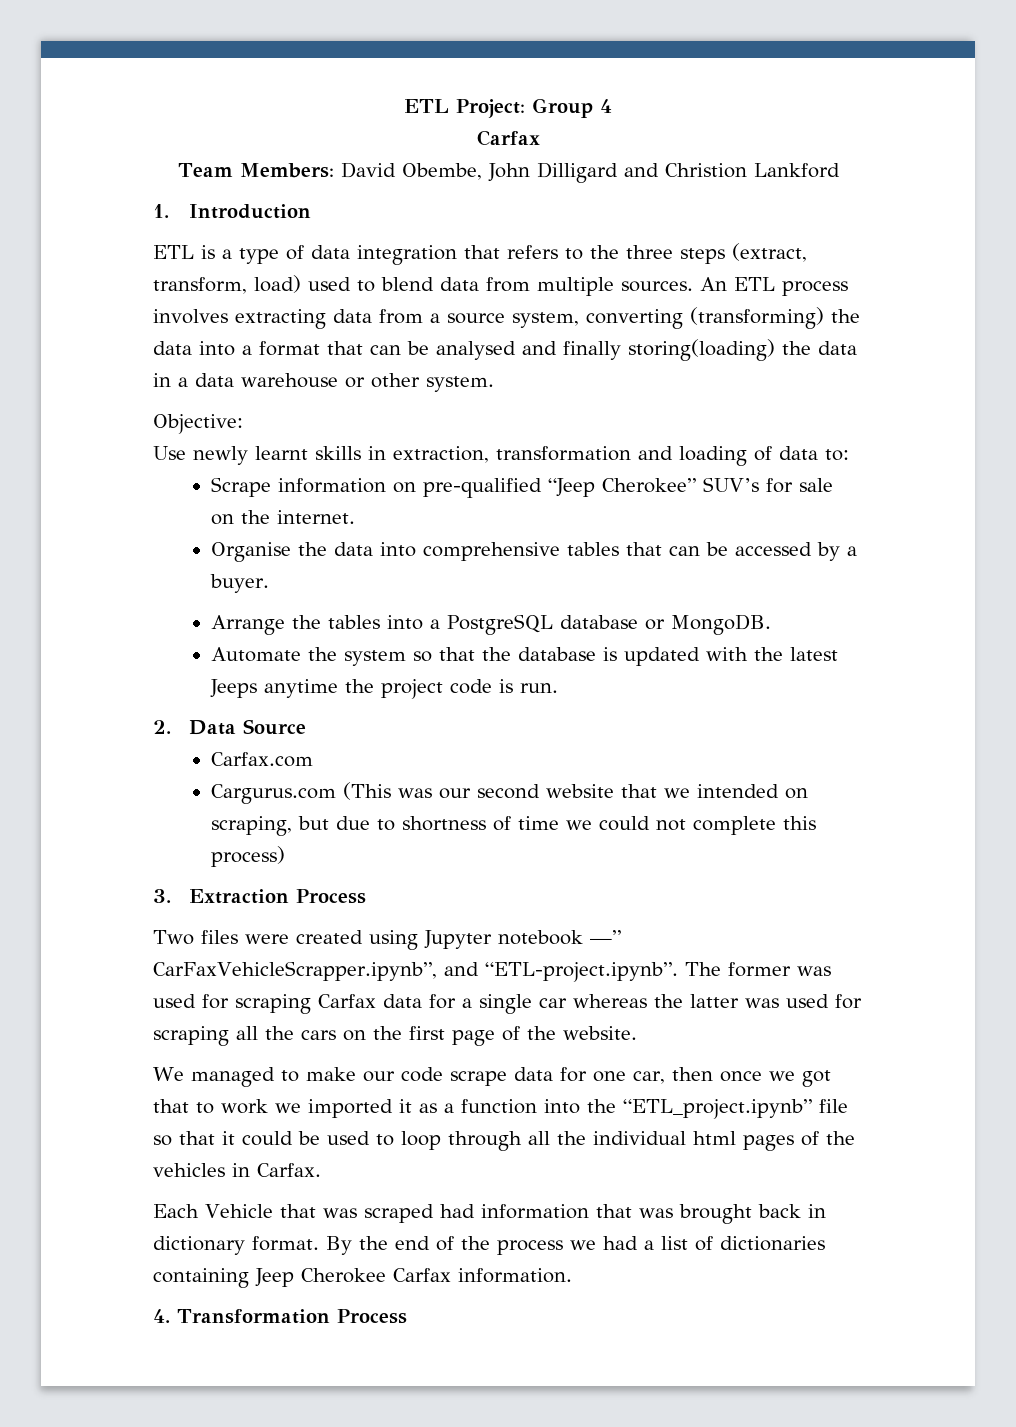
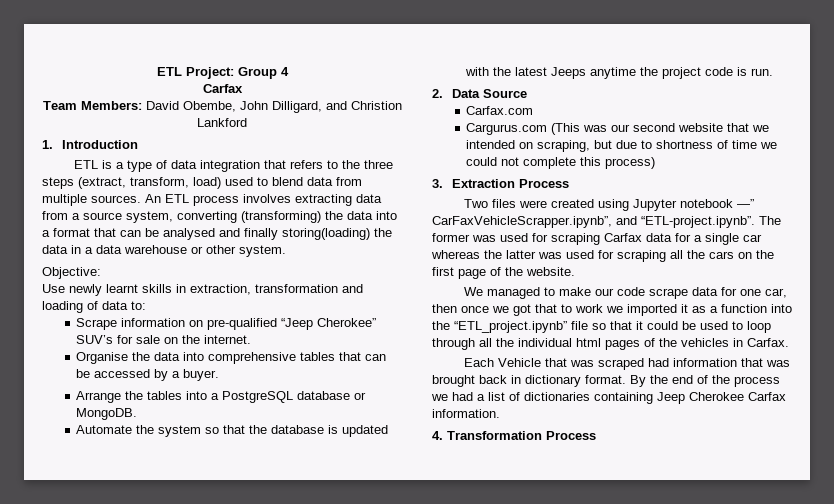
- Team Members: David Obembe, John Dilligard and Christion Lankford
+ Team Members: David Obembe, John Dilligard, and Christion Lankford

